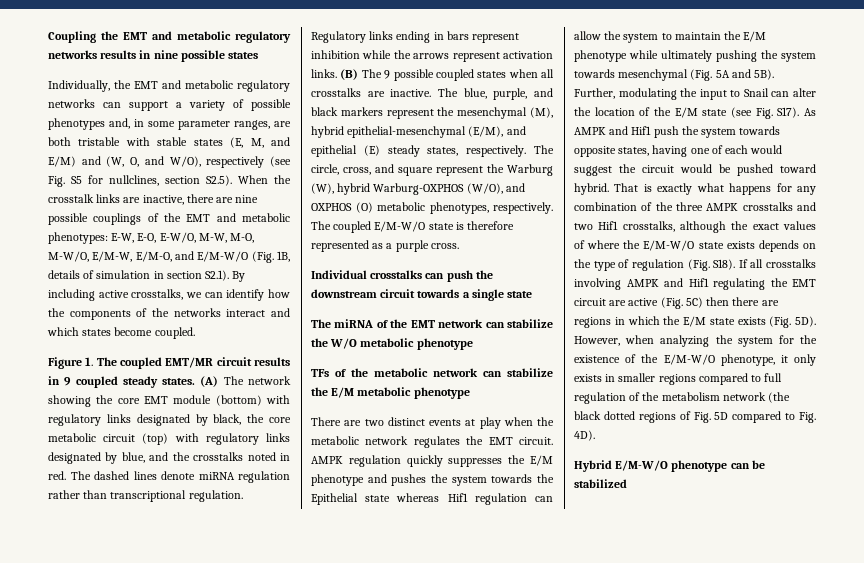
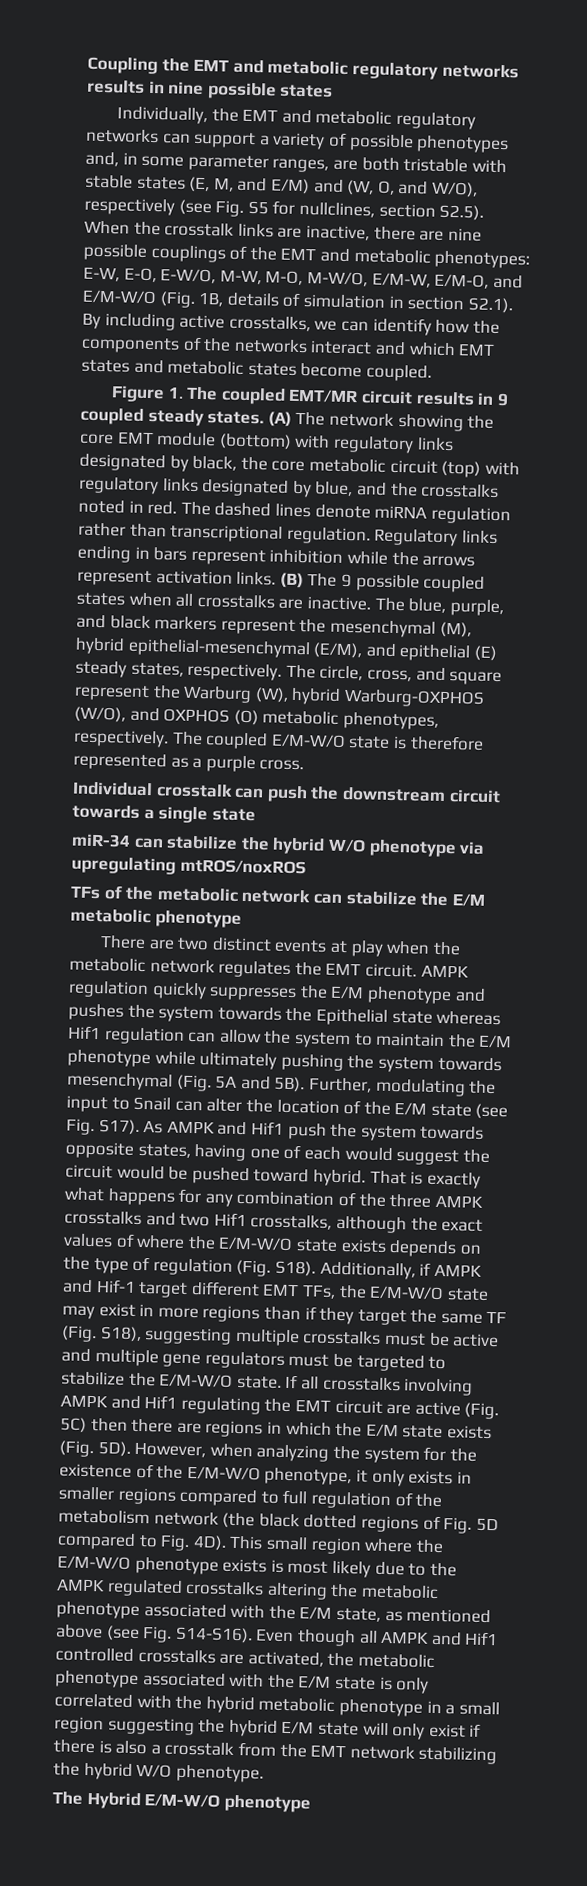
- E-W, E-O, E-W/O, M-W, M-O, M-W/O, E/M-W, E/M-O, and E/M-W/O (Fig. 1B, details of simulation in section S2.1). By including active crosstalks, we can identify how the components of the networks interact and which states become coupled.
+ E-W, E-O, E-W/O, M-W, M-O, M-W/O, E/M-W, E/M-O, and E/M-W/O (Fig. 1B, details of simulation in section S2.1). By including active crosstalks, we can identify how the components of the networks interact and which EMT states and metabolic states become coupled.
- Individual crosstalks can push the downstream circuit towards a single state
+ Individual crosstalk can push the downstream circuit towards a single state
- The miRNA of the EMT network can stabilize the W/O metabolic phenotype
+ miR-34 can stabilize the hybrid W/O phenotype via upregulating mtROS/noxROS
+ Additionally, if AMPK and Hif-1 target different EMT TFs, the E/M-W/O state may exist in more regions than if they target the same TF (Fig. S18), suggesting multiple crosstalks must be active and multiple gene regulators must be targeted to stabilize the E/M-W/O state.
- However, when analyzing the system for the existence of the E/M-W/O phenotype, it only exists in smaller regions compared to full regulation of the metabolism network (the black dotted regions of Fig. 5D compared to Fig. 4D).
- Hybrid E/M-W/O phenotype can be stabilized
+ However, when analyzing the system for the existence of the E/M-W/O phenotype, it only exists in smaller regions compared to full regulation of the metabolism network (the black dotted regions of Fig. 5D compared to Fig. 4D). This small region where the E/M-W/O phenotype exists is most likely due to the AMPK regulated crosstalks altering the metabolic phenotype associated with the E/M state, as mentioned above (see Fig. S14-S16). Even though all AMPK and Hif1 controlled crosstalks are activated, the metabolic phenotype associated with the E/M state is only correlated with the hybrid metabolic phenotype in a small region suggesting the hybrid E/M state will only exist if there is also a crosstalk from the EMT network stabilizing the hybrid W/O phenotype.
+ The Hybrid E/M-W/O phenotype

